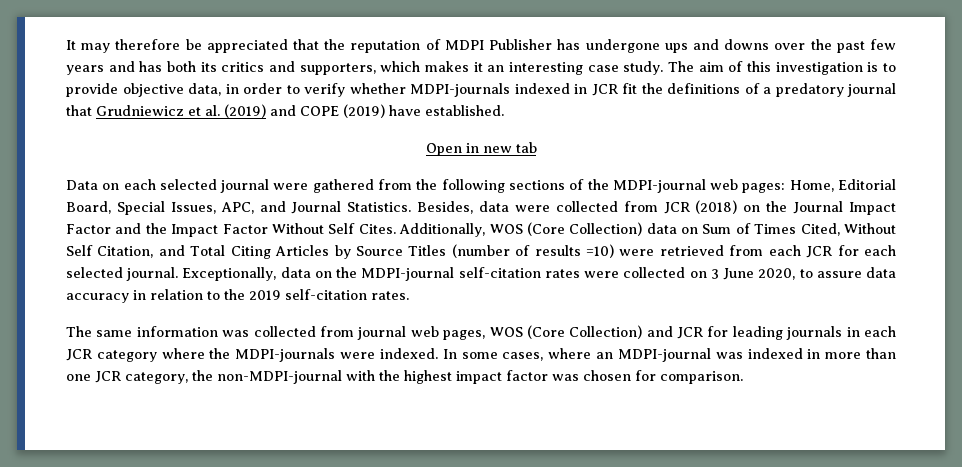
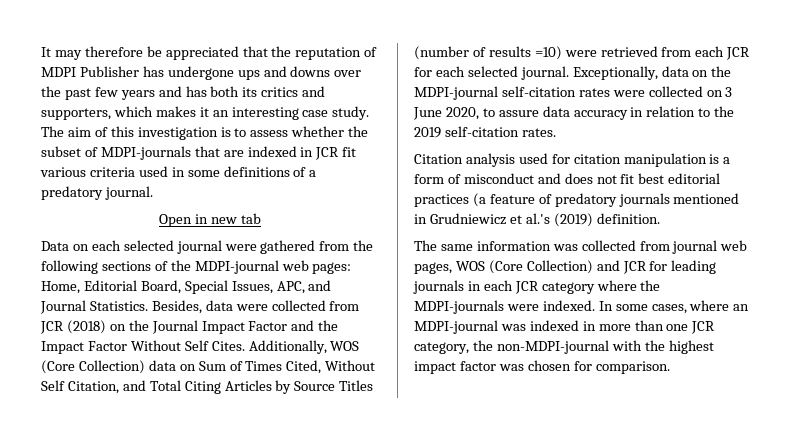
- The aim of this investigation is to provide objective data, in order to verify whether MDPI-journals indexed in JCR fit the definitions of a predatory journal that Grudniewicz et al. (2019) and COPE (2019) have established.
+ The aim of this investigation is to assess whether the subset of MDPI-journals that are indexed in JCR fit various criteria used in some definitions of a predatory journal.
+ Citation analysis used for citation manipulation is a form of misconduct and does not fit best editorial practices (a feature of predatory journals mentioned in Grudniewicz et al.'s (2019) definition.

